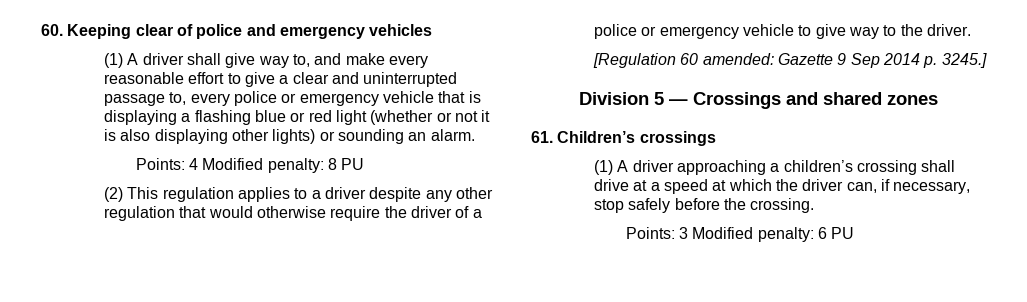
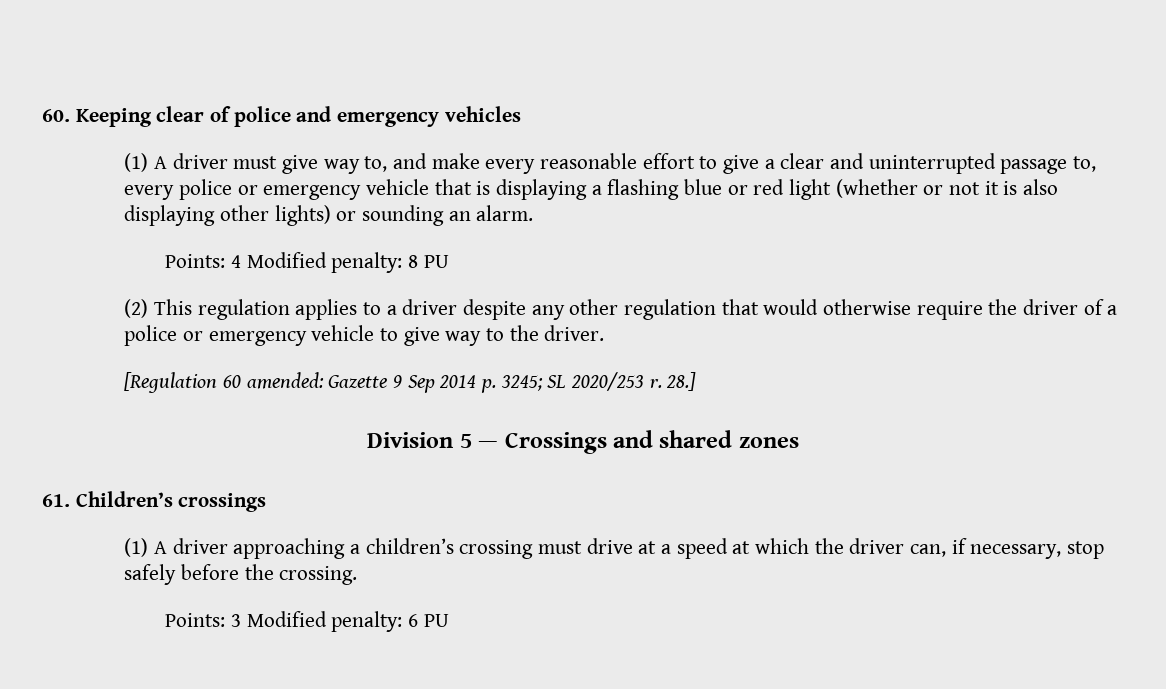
- (1) A driver shall give way to, and make every reasonable effort to give a clear and uninterrupted passage to, every police or emergency vehicle that is displaying a flashing blue or red light (whether or not it is also displaying other lights) or sounding an alarm.
+ (1) A driver must give way to, and make every reasonable effort to give a clear and uninterrupted passage to, every police or emergency vehicle that is displaying a flashing blue or red light (whether or not it is also displaying other lights) or sounding an alarm.
- [Regulation 60 amended: Gazette 9 Sep 2014 p. 3245.]
+ [Regulation 60 amended: Gazette 9 Sep 2014 p. 3245; SL 2020/253 r. 28.]
- (1) A driver approaching a children’s crossing shall drive at a speed at which the driver can, if necessary, stop safely before the crossing.
+ (1) A driver approaching a children’s crossing must drive at a speed at which the driver can, if necessary, stop safely before the crossing.

